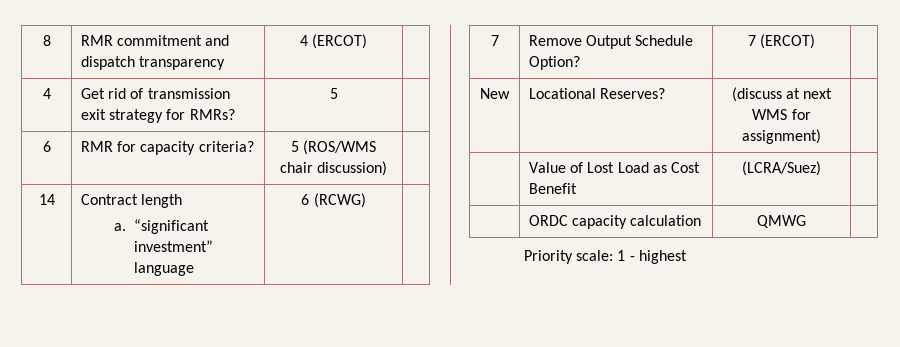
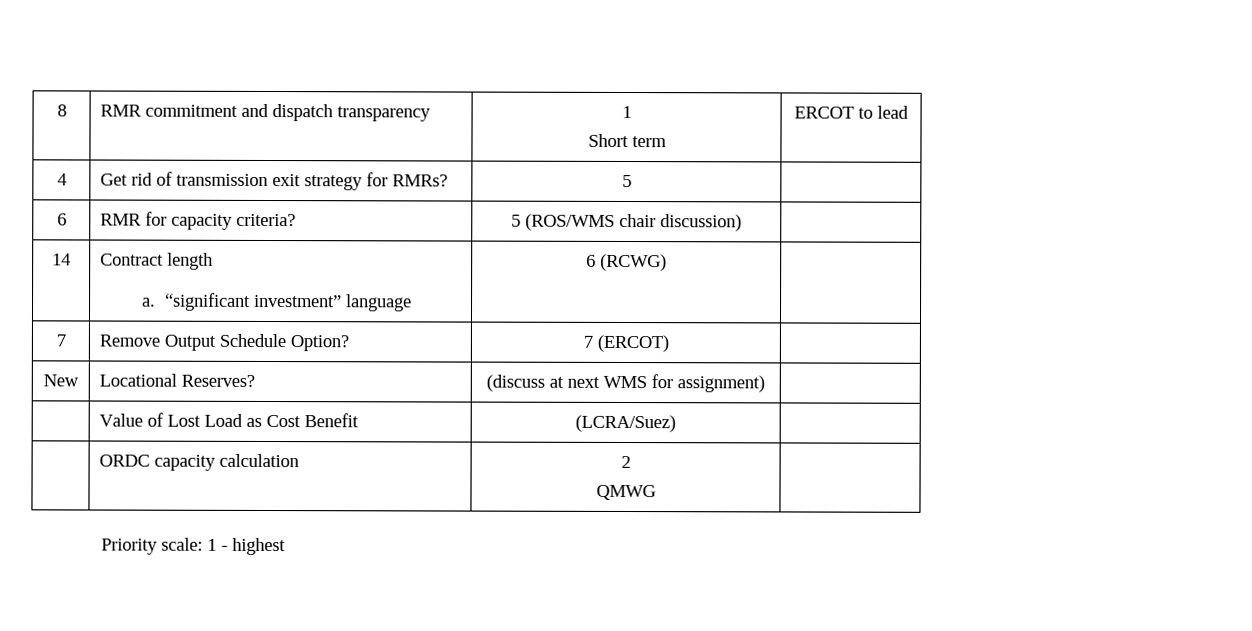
- 8 | RMR commitment and dispatch transparency | 4 (ERCOT) |
+ 8 | RMR commitment and dispatch transparency | 1
+ Short term | ERCOT to lead
- | ORDC capacity calculation | QMWG |
+ | ORDC capacity calculation | 2
+ QMWG |

